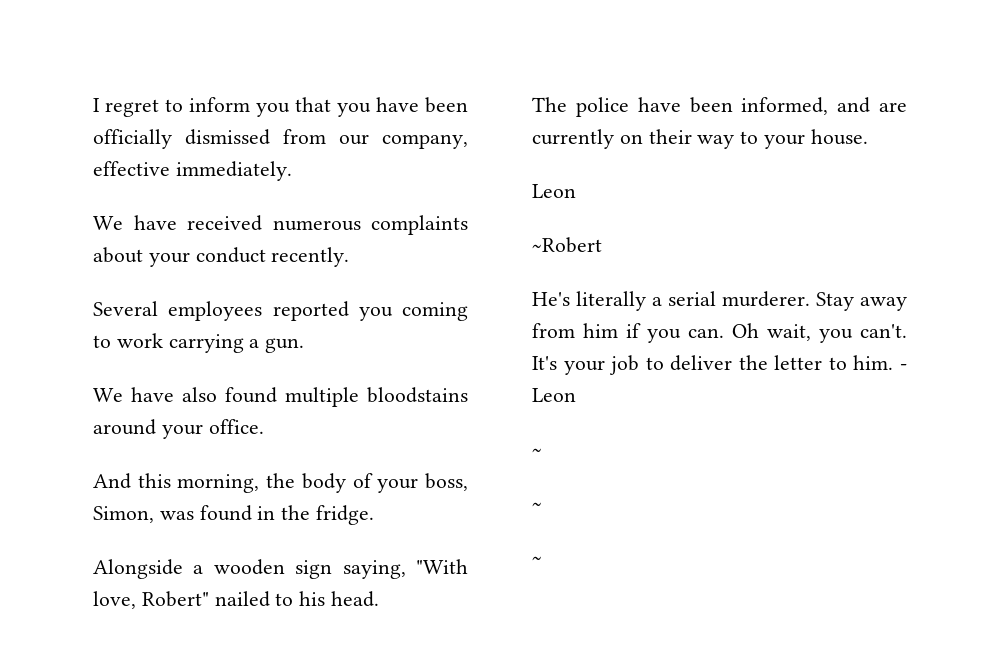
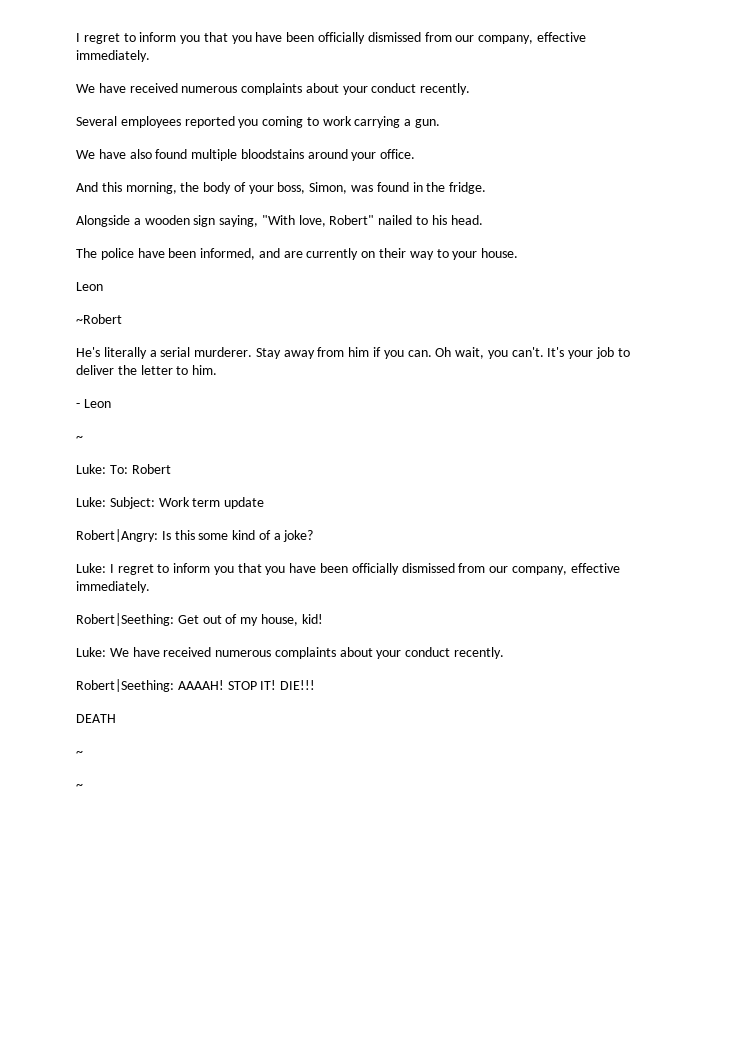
- It's your job to deliver the letter to him. - Leon
+ It's your job to deliver the letter to him.
+ - Leon
+ Luke: To: Robert
+ Luke: Subject: Work term update
+ Robert|Angry: Is this some kind of a joke?
+ Luke: I regret to inform you that you have been officially dismissed from our company, effective immediately.
+ Robert|Seething: Get out of my house, kid!
+ Luke: We have received numerous complaints about your conduct recently.
+ Robert|Seething: AAAAH! STOP IT! DIE!!!
+ DEATH

